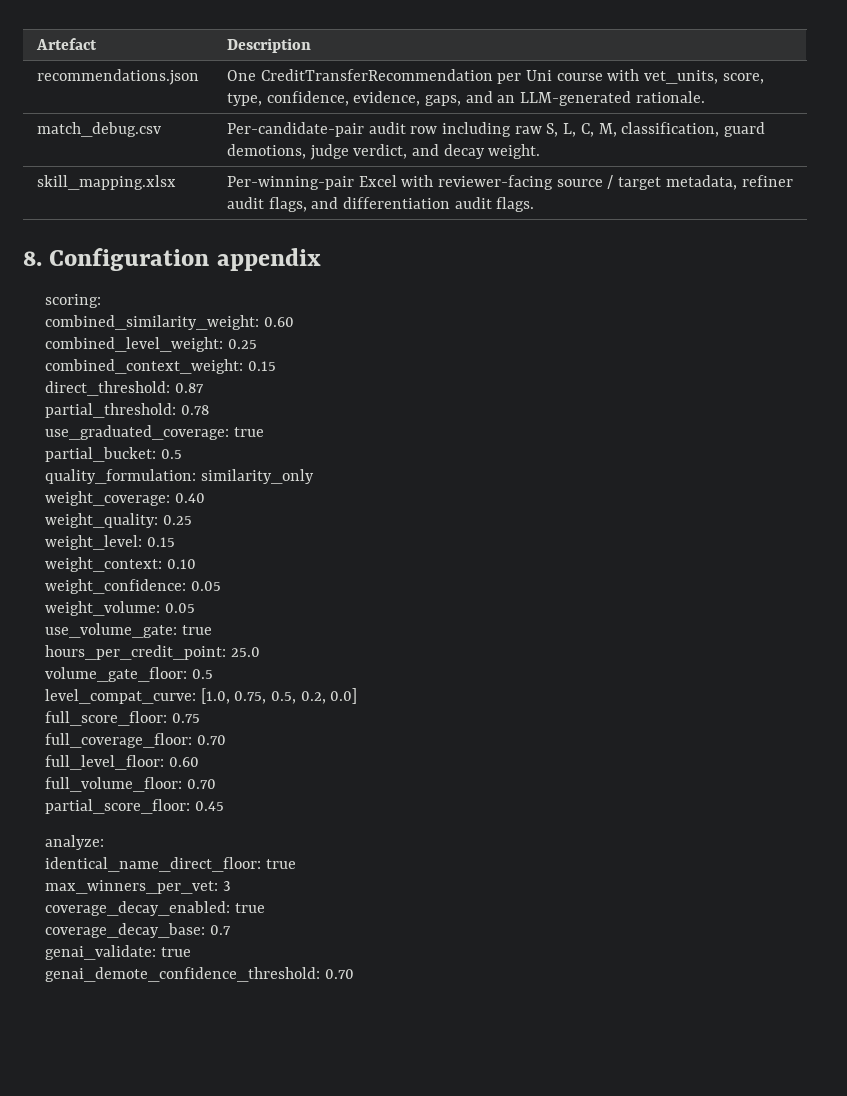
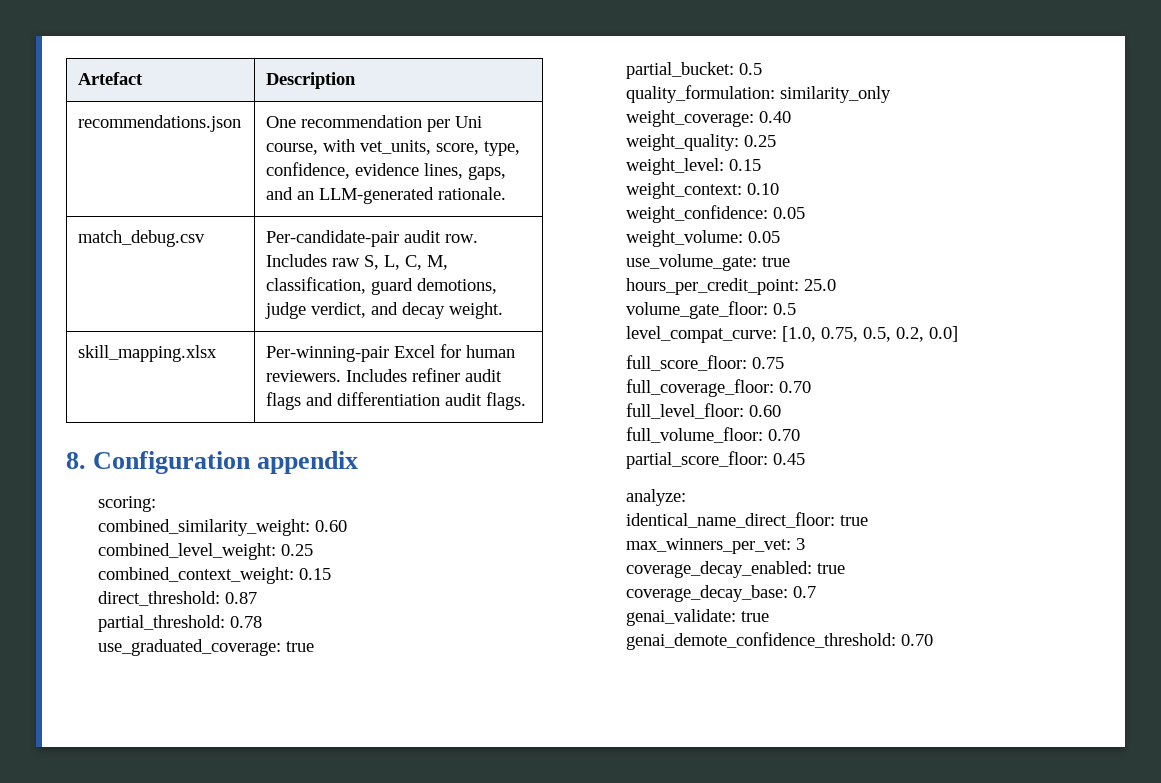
- recommendations.json | One CreditTransferRecommendation per Uni course with vet_units, score, type, confidence, evidence, gaps, and an LLM-generated rationale.
+ recommendations.json | One recommendation per Uni course, with vet_units, score, type, confidence, evidence lines, gaps, and an LLM-generated rationale.
- match_debug.csv | Per-candidate-pair audit row including raw S, L, C, M, classification, guard demotions, judge verdict, and decay weight.
+ match_debug.csv | Per-candidate-pair audit row. Includes raw S, L, C, M, classification, guard demotions, judge verdict, and decay weight.
- skill_mapping.xlsx | Per-winning-pair Excel with reviewer-facing source / target metadata, refiner audit flags, and differentiation audit flags.
+ skill_mapping.xlsx | Per-winning-pair Excel for human reviewers. Includes refiner audit flags and differentiation audit flags.

